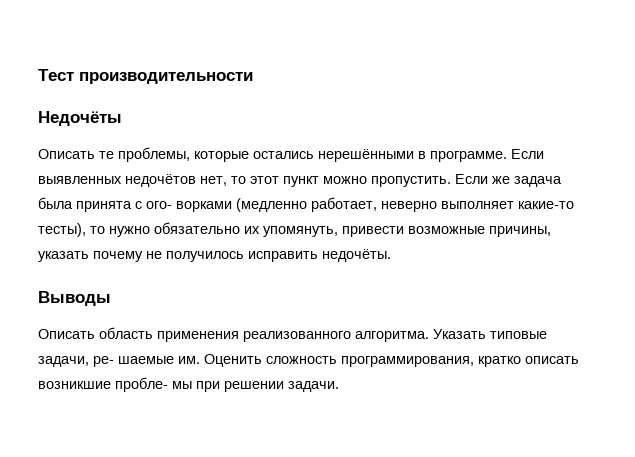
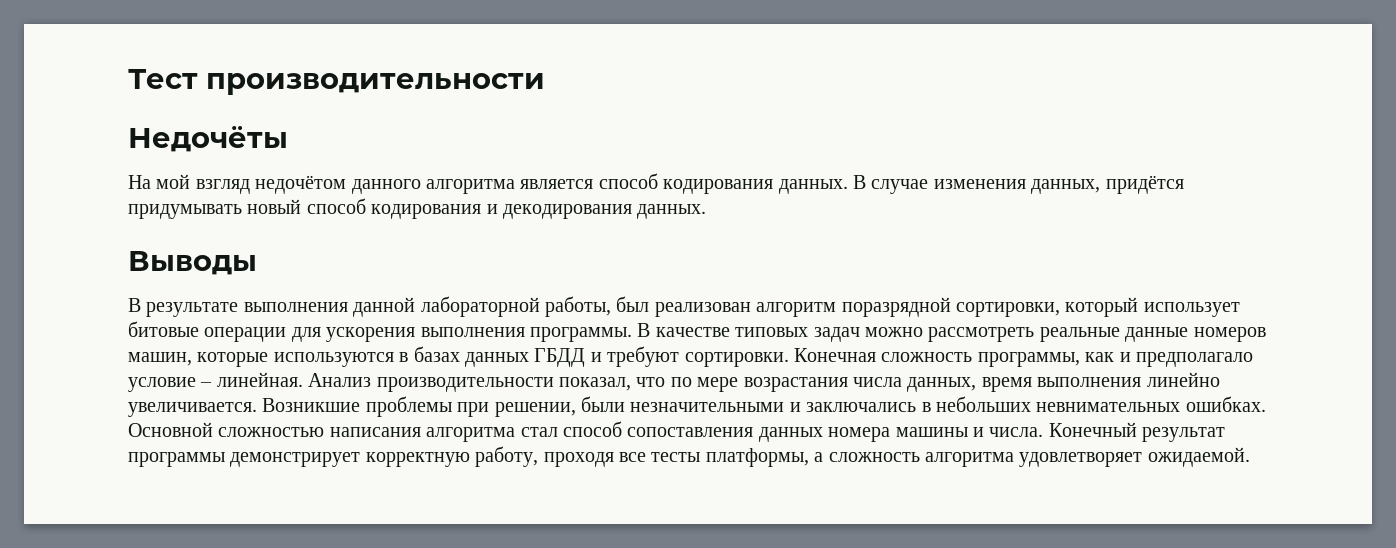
- Описать те проблемы, которые остались нерешёнными в программе. Если выявленных недочётов нет, то этот пункт можно пропустить. Если же задача была принята с ого- ворками (медленно работает, неверно выполняет какие-то тесты), то нужно обязательно их упомянуть, привести возможные причины, указать почему не получилось исправить недочёты.
+ На мой взгляд недочётом данного алгоритма является способ кодирования данных. В случае изменения данных, придётся придумывать новый способ кодирования и декодирования данных.
  Выводы
- Описать область применения реализованного алгоритма. Указать типовые задачи, ре- шаемые им. Оценить сложность программирования, кратко описать возникшие пробле- мы при решении задачи.
+ В результате выполнения данной лабораторной работы, был реализован алгоритм поразрядной сортировки, который использует битовые операции для ускорения выполнения программы. В качестве типовых задач можно рассмотреть реальные данные номеров машин, которые используются в базах данных ГБДД и требуют сортировки. Конечная сложность программы, как и предполагало условие – линейная. Анализ производительности показал, что по мере возрастания числа данных, время выполнения линейно увеличивается. Возникшие проблемы при решении, были незначительными и заключались в небольших невнимательных ошибках. Основной сложностью написания алгоритма стал способ сопоставления данных номера машины и числа. Конечный результат программы демонстрирует корректную работу, проходя все тесты платформы, а сложность алгоритма удовлетворяет ожидаемой.

